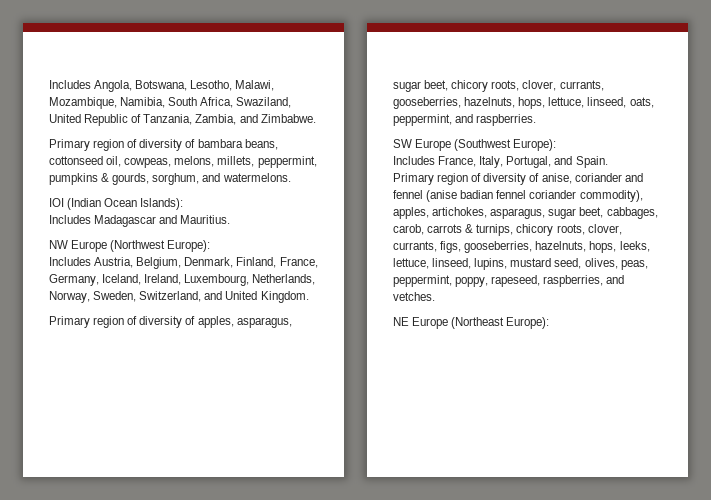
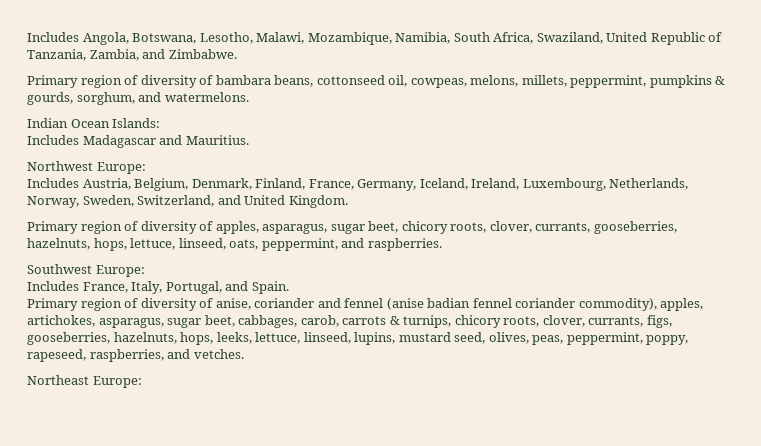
- IOI (Indian Ocean Islands):
+ Indian Ocean Islands:
- NW Europe (Northwest Europe):
+ Northwest Europe:
- SW Europe (Southwest Europe):
+ Southwest Europe:
- NE Europe (Northeast Europe):
+ Northeast Europe:

